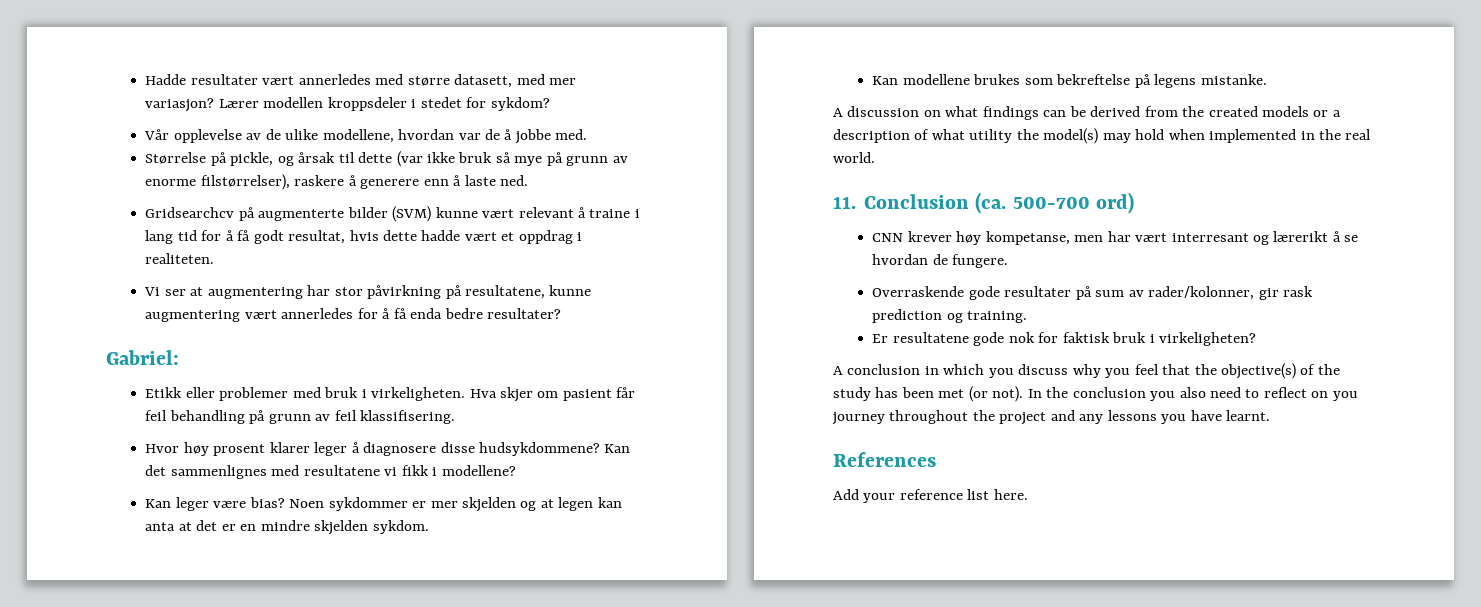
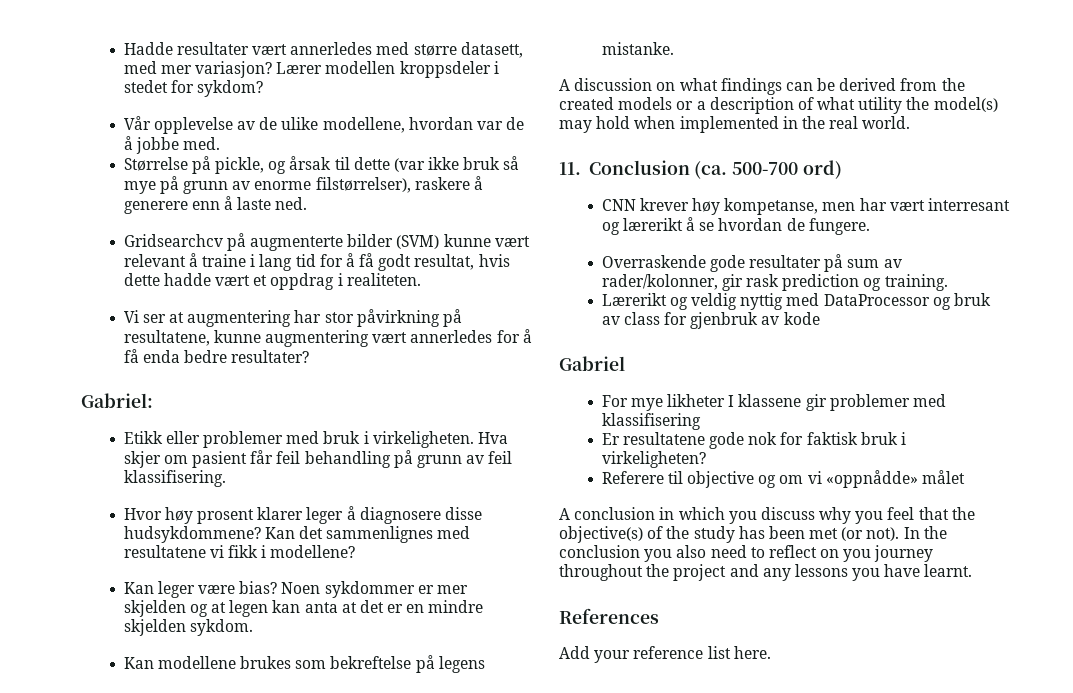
+ Lærerikt og veldig nyttig med DataProcessor og bruk av class for gjenbruk av kode
+ Gabriel
+ For mye likheter I klassene gir problemer med klassifisering
+ Referere til objective og om vi «oppnådde» målet

